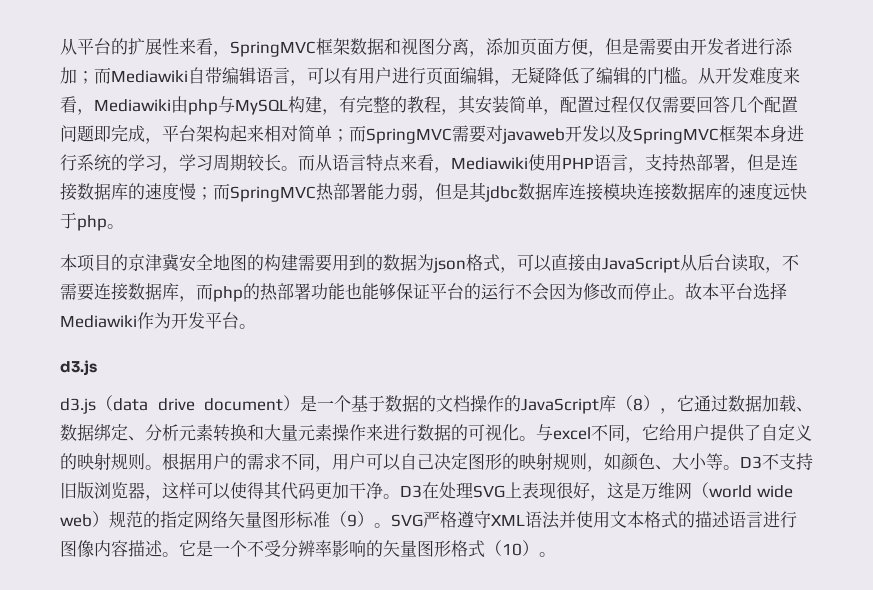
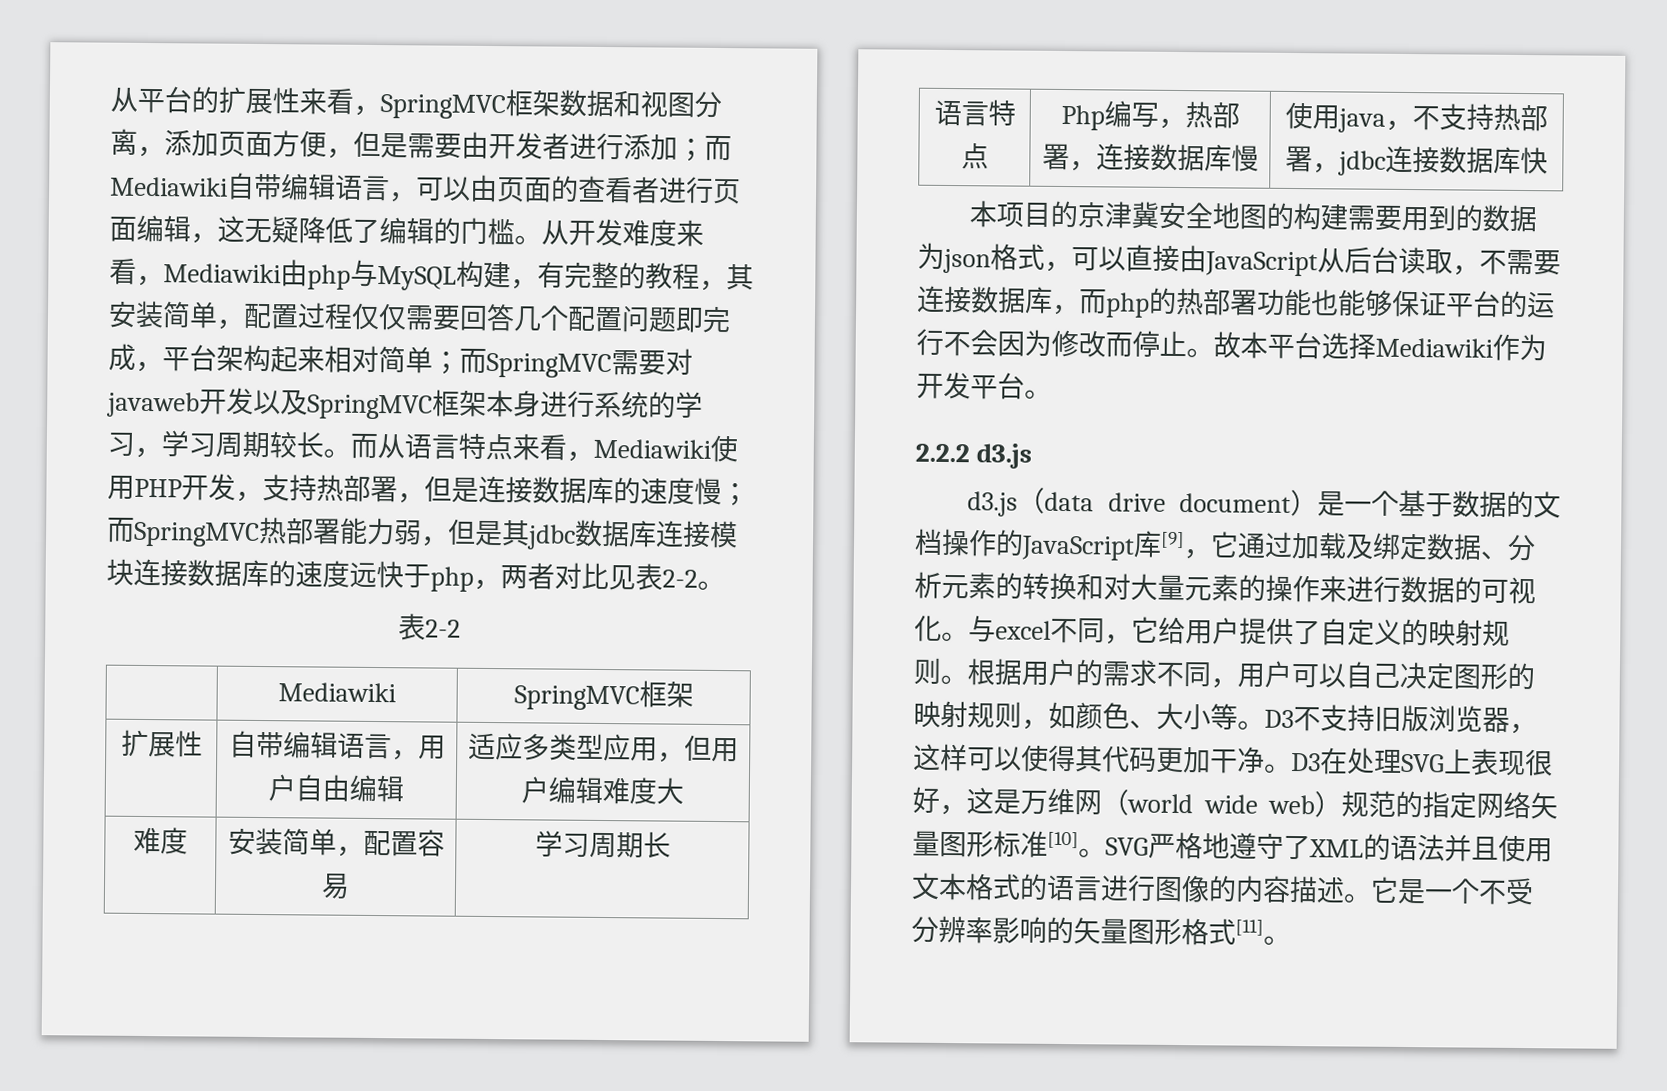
- 从平台的扩展性来看，SpringMVC框架数据和视图分离，添加页面方便，但是需要由开发者进行添加；而Mediawiki自带编辑语言，可以有用户进行页面编辑，无疑降低了编辑的门槛。
+ 从平台的扩展性来看，SpringMVC框架数据和视图分离，添加页面方便，但是需要由开发者进行添加；而Mediawiki自带编辑语言，可以由页面的查看者进行页面编辑，这无疑降低了编辑的门槛。
- 而从语言特点来看，Mediawiki使用PHP语言，支持热部署，但是连接数据库的速度慢；而SpringMVC热部署能力弱，但是其jdbc数据库连接模块连接数据库的速度远快于php。
+ 而从语言特点来看，Mediawiki使用PHP开发，支持热部署，但是连接数据库的速度慢；而SpringMVC热部署能力弱，但是其jdbc数据库连接模块连接数据库的速度远快于php，两者对比见表2-2。
+ 表2-2
+ | Mediawiki | SpringMVC框架
+ 扩展性 | 自带编辑语言，用户自由编辑 | 适应多类型应用，但用户编辑难度大
+ 难度 | 安装简单，配置容易 | 学习周期长
+ 语言特点 | Php编写，热部署，连接数据库慢 | 使用java，不支持热部署，jdbc连接数据库快
  故本平台选择Mediawiki作为开发平台。
- d3.js
+ 2.2.2 d3.js
- d3.js（data drive document）是一个基于数据的文档操作的JavaScript库（8），它通过数据加载、数据绑定、分析元素转换和大量元素操作来进行数据的可视化。
+ d3.js（data drive document）是一个基于数据的文档操作的JavaScript库[9]，它通过加载及绑定数据、分析元素的转换和对大量元素的操作来进行数据的可视化。
- D3在处理SVG上表现很好，这是万维网（world wide web）规范的指定网络矢量图形标准（9）。
+ D3在处理SVG上表现很好，这是万维网（world wide web）规范的指定网络矢量图形标准[10]。
- SVG严格遵守XML语法并使用文本格式的描述语言进行图像内容描述。
+ SVG严格地遵守了XML的语法并且使用文本格式的语言进行图像的内容描述。
- 它是一个不受分辨率影响的矢量图形格式（10）。
+ 它是一个不受分辨率影响的矢量图形格式[11]。

